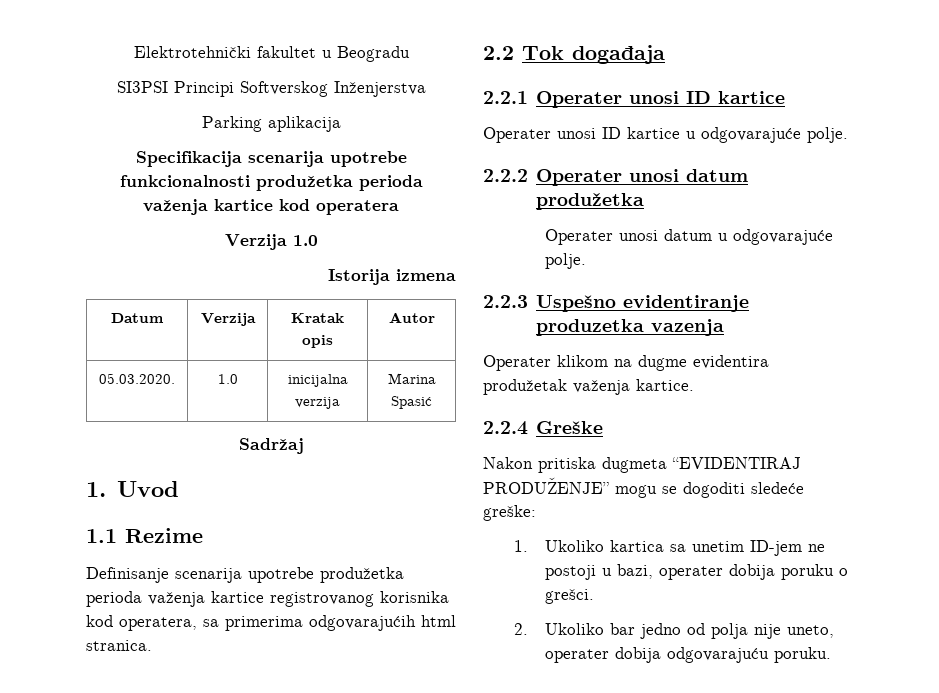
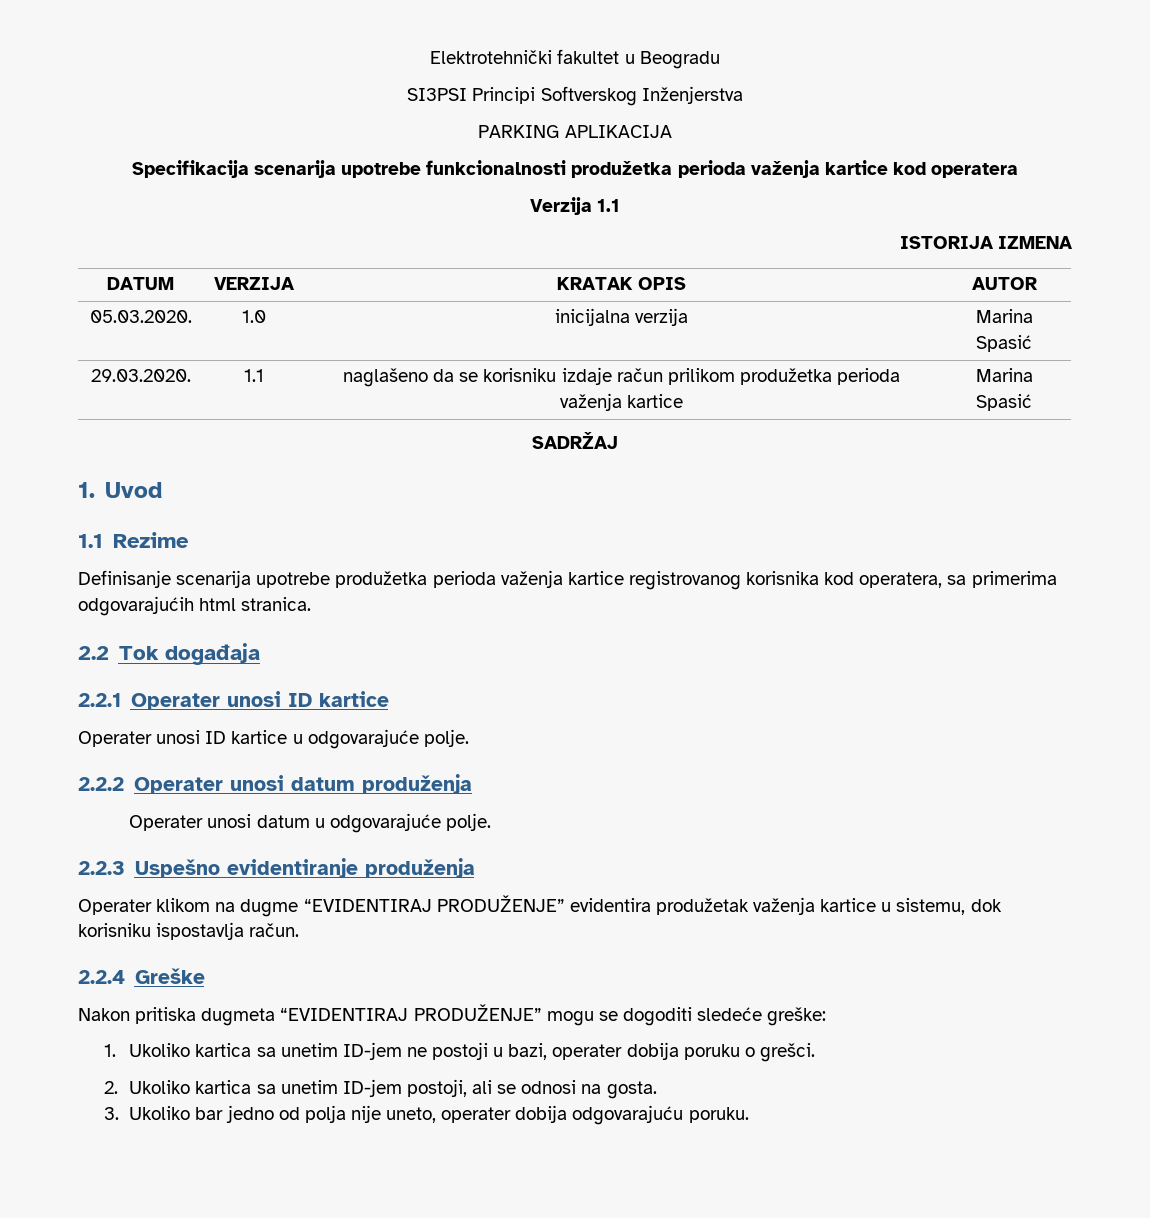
- Parking aplikacija
+ PARKING APLIKACIJA
- Verzija 1.0
- Istorija izmena
- Datum | Verzija | Kratak opis | Autor
+ Verzija 1.1
+ ISTORIJA IZMENA
+ DATUM | VERZIJA | KRATAK OPIS | AUTOR
- Sadržaj
+ 29.03.2020. | 1.1 | naglašeno da se korisniku izdaje račun prilikom produžetka perioda važenja kartice | Marina Spasić
+ SADRŽAJ
- 2.2.2 Operater unosi datum produžetka
+ 2.2.2 Operater unosi datum produženja
- 2.2.3 Uspešno evidentiranje produzetka vazenja
+ 2.2.3 Uspešno evidentiranje produženja
- Operater klikom na dugme evidentira produžetak važenja kartice.
+ Operater klikom na dugme “EVIDENTIRAJ PRODUŽENJE” evidentira produžetak važenja kartice u sistemu, dok korisniku ispostavlja račun.
- 2. Ukoliko bar jedno od polja nije uneto, operater dobija odgovarajuću poruku.
+ 2. Ukoliko kartica sa unetim ID-jem postoji, ali se odnosi na gosta.
+ 3. Ukoliko bar jedno od polja nije uneto, operater dobija odgovarajuću poruku.

